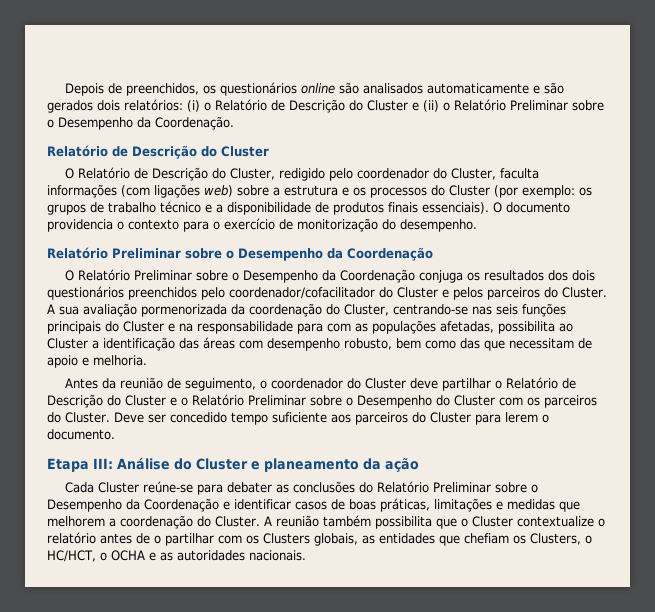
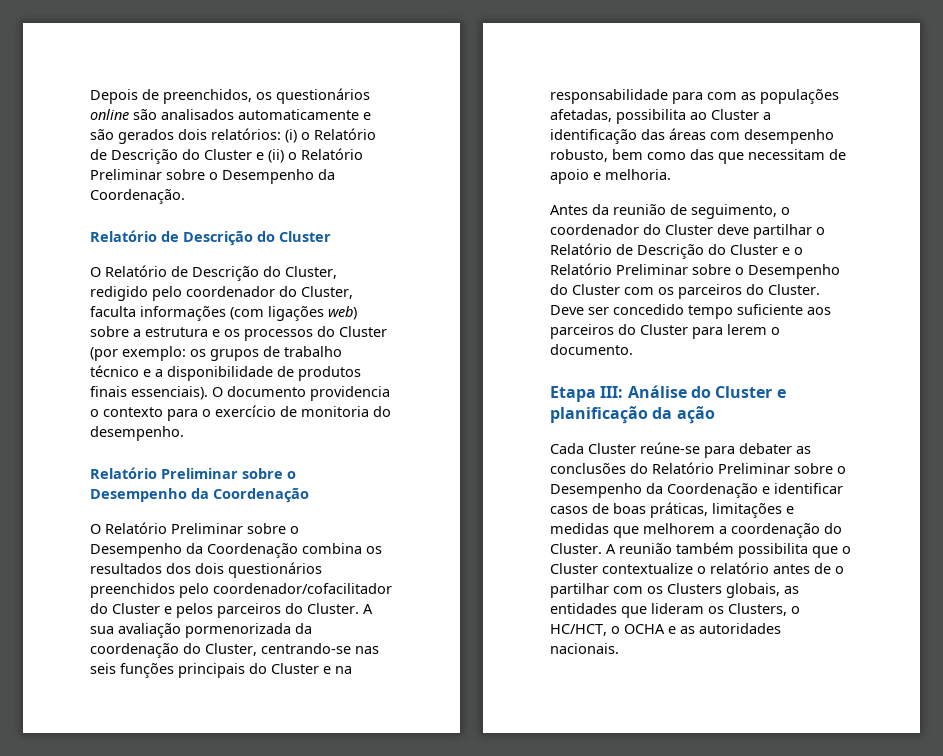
- O documento providencia o contexto para o exercício de monitorização do desempenho.
+ O documento providencia o contexto para o exercício de monitoria do desempenho.
- O Relatório Preliminar sobre o Desempenho da Coordenação conjuga os resultados dos dois questionários preenchidos pelo coordenador/cofacilitador do Cluster e pelos parceiros do Cluster.
+ O Relatório Preliminar sobre o Desempenho da Coordenação combina os resultados dos dois questionários preenchidos pelo coordenador/cofacilitador do Cluster e pelos parceiros do Cluster.
- Etapa III: Análise do Cluster e planeamento da ação
+ Etapa III: Análise do Cluster e planificação da ação
- A reunião também possibilita que o Cluster contextualize o relatório antes de o partilhar com os Clusters globais, as entidades que chefiam os Clusters, o HC/HCT, o OCHA e as autoridades nacionais.
+ A reunião também possibilita que o Cluster contextualize o relatório antes de o partilhar com os Clusters globais, as entidades que lideram os Clusters, o HC/HCT, o OCHA e as autoridades nacionais.

